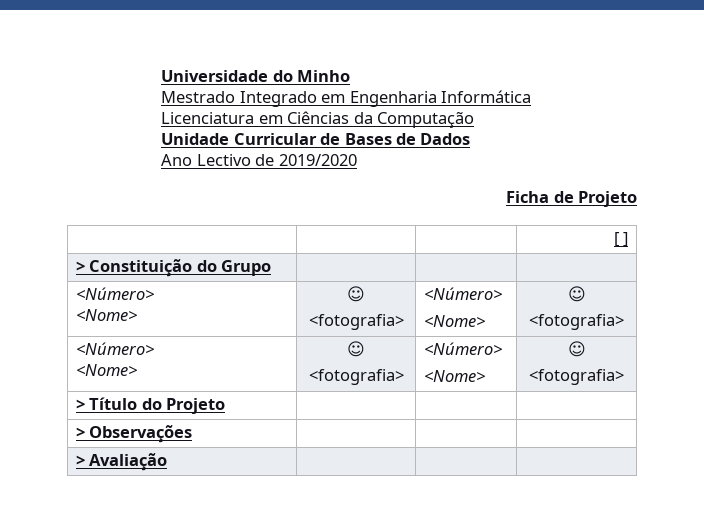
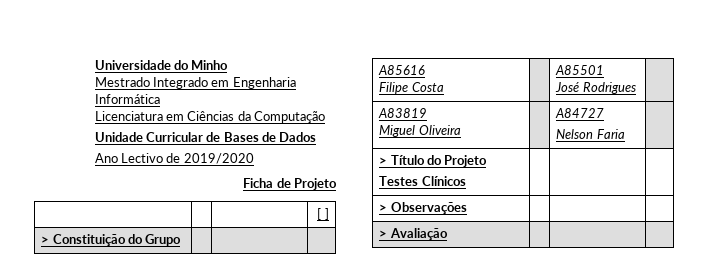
  > Constituição do Grupo | | |
- <Número>
- <Nome> | ☺
- <fotografia> | <Número>
- <Nome> | ☺
- <fotografia>
- <Número>
- <Nome> | ☺
- <fotografia> | <Número>
- <Nome> | ☺
- <fotografia>
+ A85616
+ Filipe Costa | | A85501
+ José Rodrigues |
+ A83819
+ Miguel Oliveira | | A84727
+ Nelson Faria |
- > Título do Projeto | | |
+ > Título do Projeto
+ Testes Clínicos | | |

